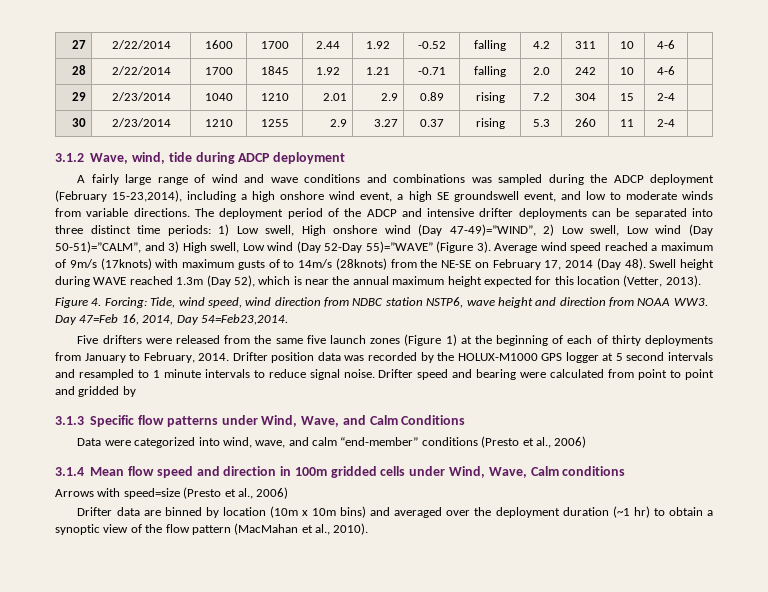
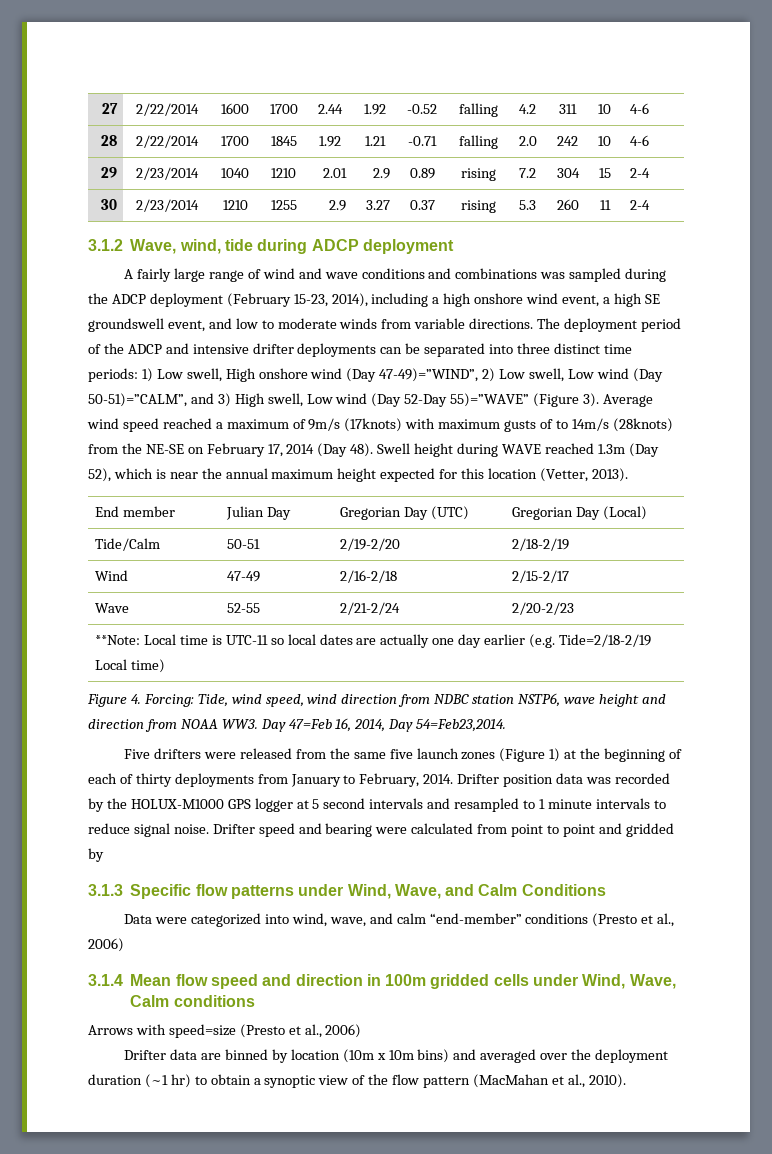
- A fairly large range of wind and wave conditions and combinations was sampled during the ADCP deployment (February 15-23,2014), including a high onshore wind event, a high SE groundswell event, and low to moderate winds from variable directions.
+ A fairly large range of wind and wave conditions and combinations was sampled during the ADCP deployment (February 15-23, 2014), including a high onshore wind event, a high SE groundswell event, and low to moderate winds from variable directions.
+ End member | Julian Day | Gregorian Day (UTC) | Gregorian Day (Local)
+ Tide/Calm | 50-51 | 2/19-2/20 | 2/18-2/19
+ Wind | 47-49 | 2/16-2/18 | 2/15-2/17
+ Wave | 52-55 | 2/21-2/24 | 2/20-2/23
+ **Note: Local time is UTC-11 so local dates are actually one day earlier (e.g. Tide=2/18-2/19 Local time)

